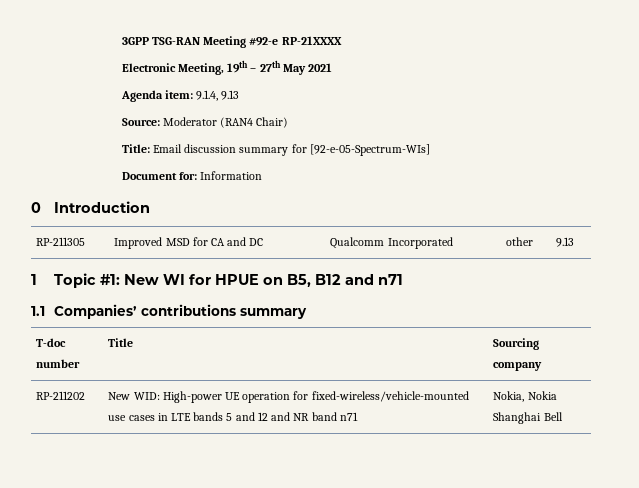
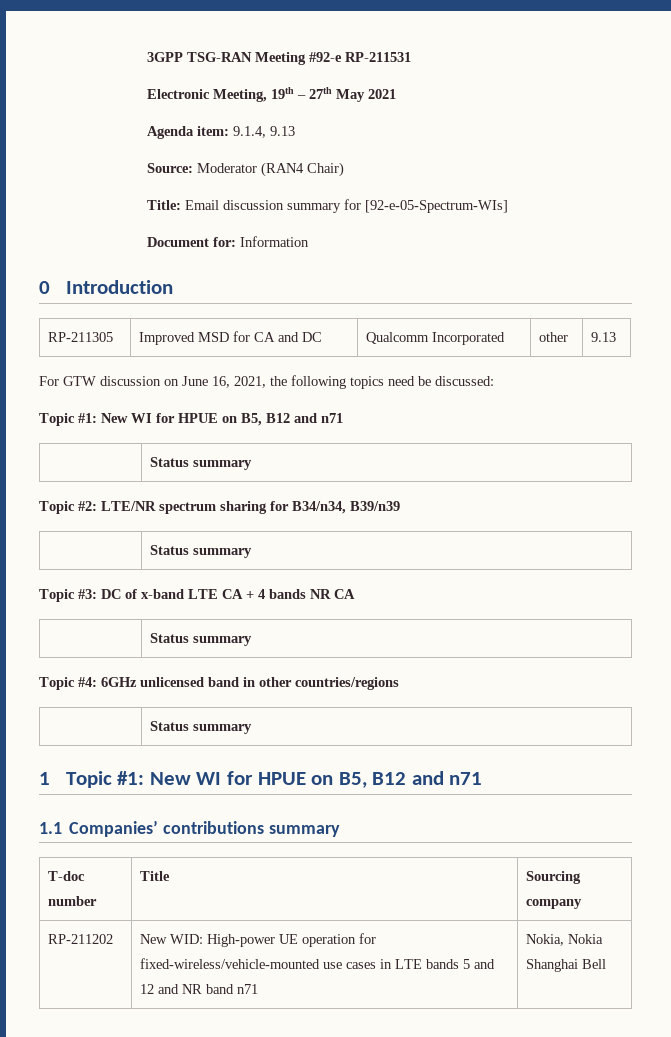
- 3GPP TSG-RAN Meeting #92-e RP-21XXXX
+ 3GPP TSG-RAN Meeting #92-e RP-211531
+ For GTW discussion on June 16, 2021, the following topics need be discussed:
+ Topic #1: New WI for HPUE on B5, B12 and n71
+ | Status summary
+ Topic #2: LTE/NR spectrum sharing for B34/n34, B39/n39
+ | Status summary
+ Topic #3: DC of x-band LTE CA + 4 bands NR CA
+ | Status summary
+ Topic #4: 6GHz unlicensed band in other countries/regions
+ | Status summary

